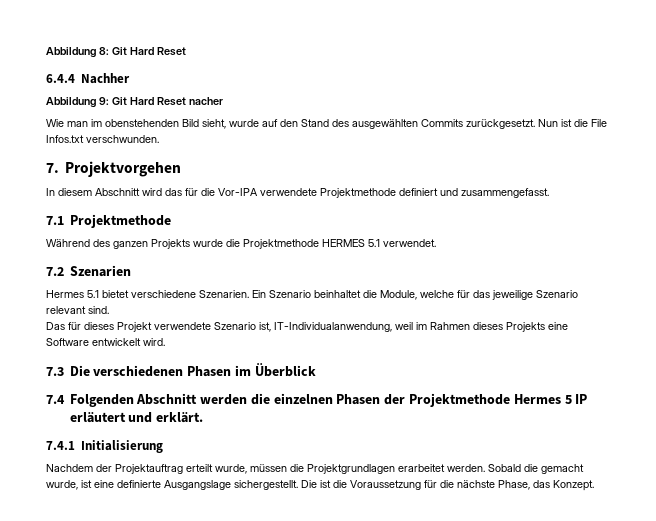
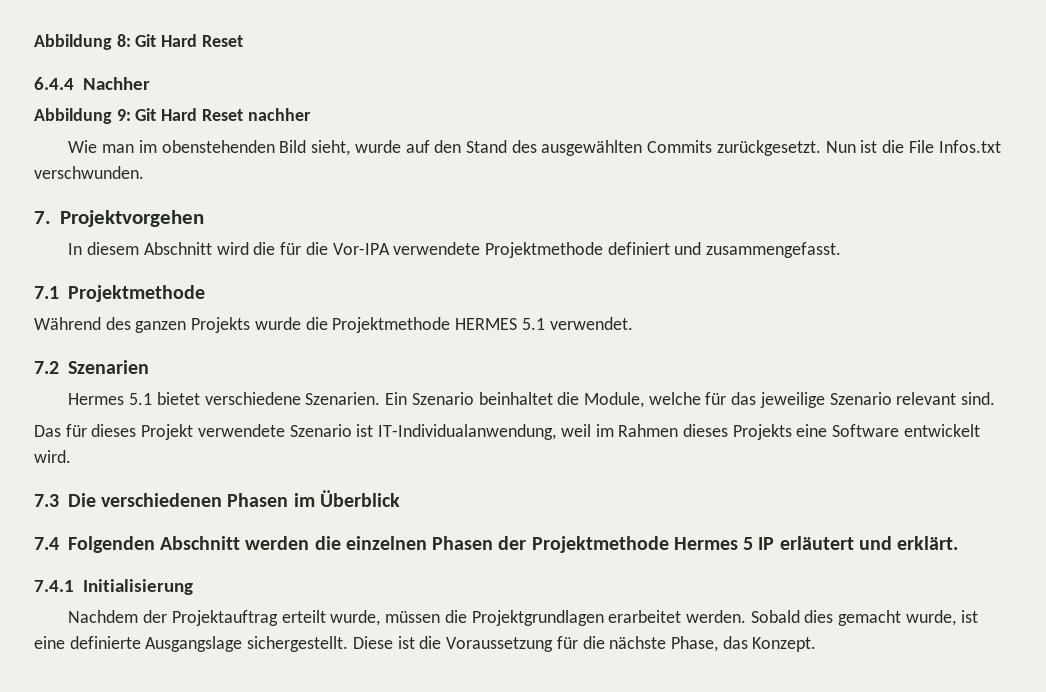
- Abbildung 9: Git Hard Reset nacher
+ Abbildung 9: Git Hard Reset nachher
- In diesem Abschnitt wird das für die Vor-IPA verwendete Projektmethode definiert und zusammengefasst.
+ In diesem Abschnitt wird die für die Vor-IPA verwendete Projektmethode definiert und zusammengefasst.
- Das für dieses Projekt verwendete Szenario ist, IT-Individualanwendung, weil im Rahmen dieses Projekts eine Software entwickelt wird.
+ Das für dieses Projekt verwendete Szenario ist IT-Individualanwendung, weil im Rahmen dieses Projekts eine Software entwickelt wird.
- Sobald die gemacht wurde, ist eine definierte Ausgangslage sichergestellt.
+ Sobald dies gemacht wurde, ist eine definierte Ausgangslage sichergestellt.
- Die ist die Voraussetzung für die nächste Phase, das Konzept.
+ Diese ist die Voraussetzung für die nächste Phase, das Konzept.

